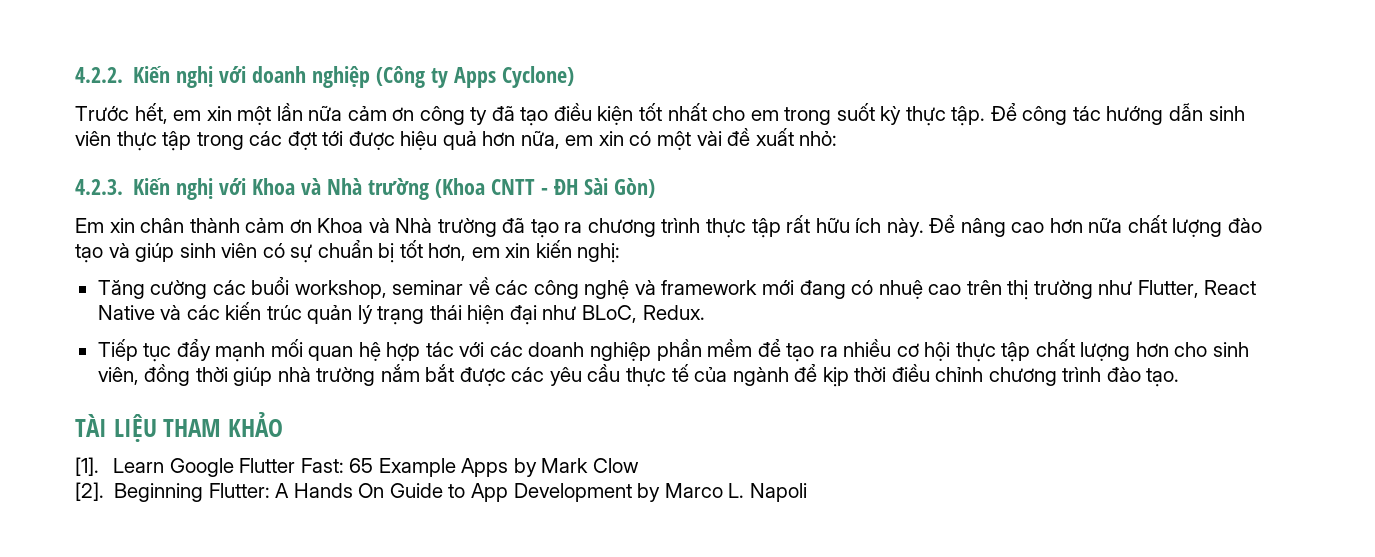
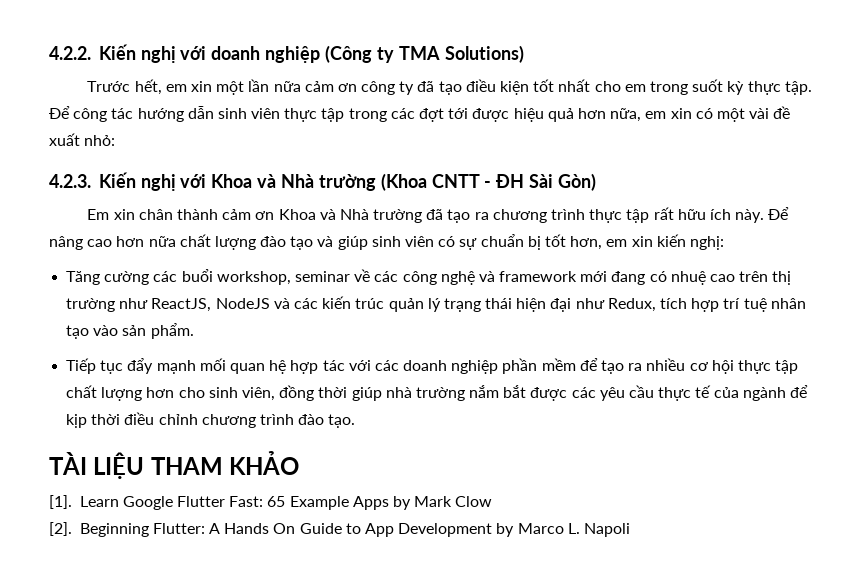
- 4.2.2. Kiến nghị với doanh nghiệp (Công ty Apps Cyclone)
+ 4.2.2. Kiến nghị với doanh nghiệp (Công ty TMA Solutions)
- Tăng cường các buổi workshop, seminar về các công nghệ và framework mới đang có nhuệ cao trên thị trường như Flutter, React Native và các kiến trúc quản lý trạng thái hiện đại như BLoC, Redux.
+ Tăng cường các buổi workshop, seminar về các công nghệ và framework mới đang có nhuệ cao trên thị trường như ReactJS, NodeJS và các kiến trúc quản lý trạng thái hiện đại như Redux, tích hợp trí tuệ nhân tạo vào sản phẩm.

